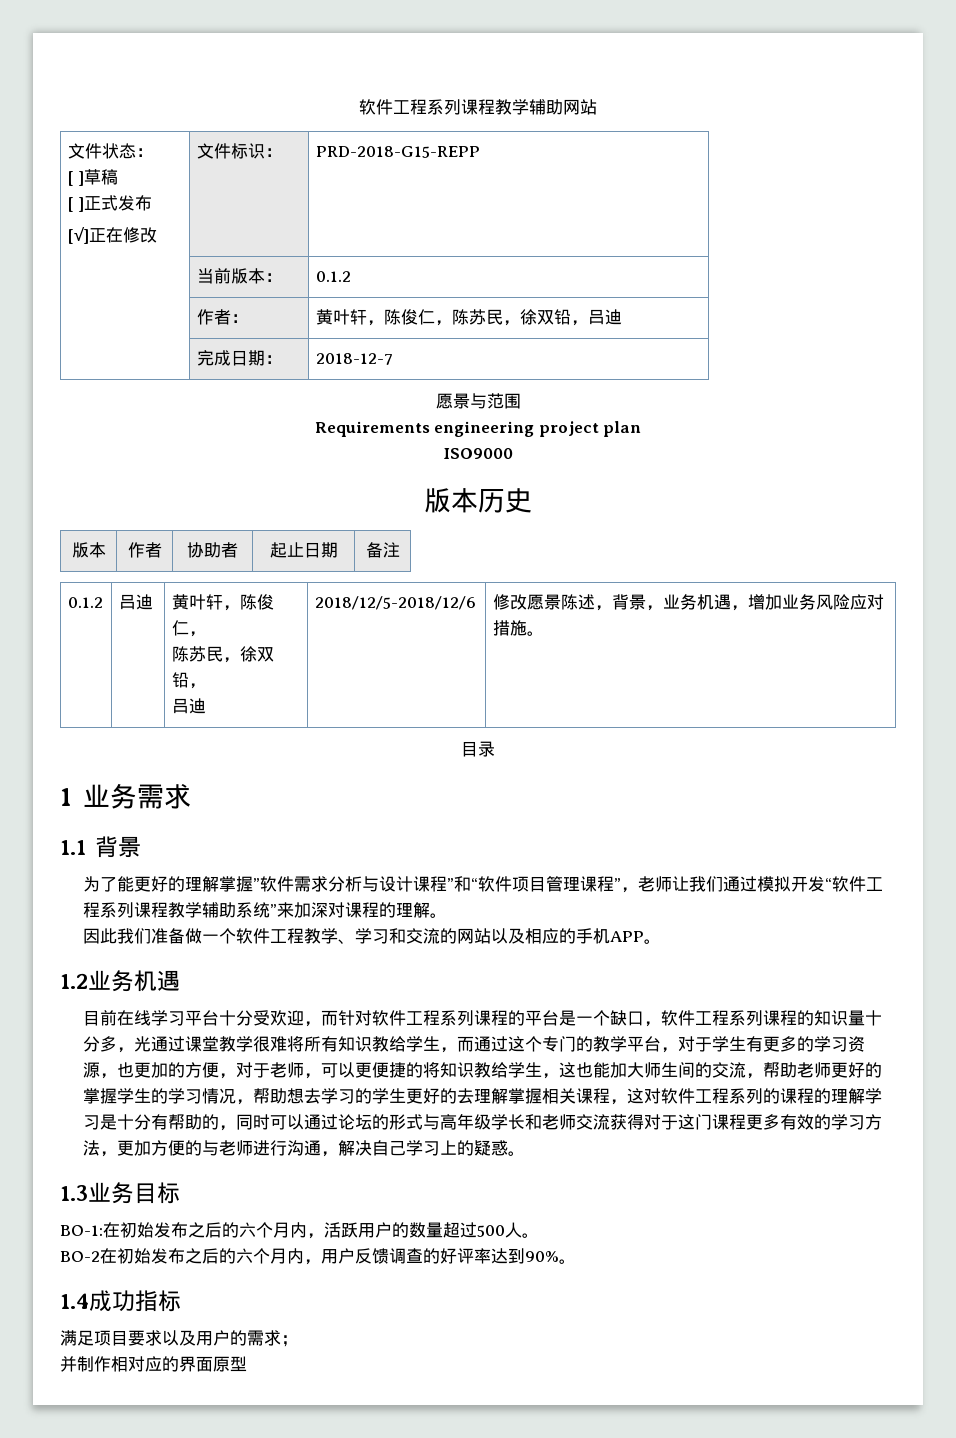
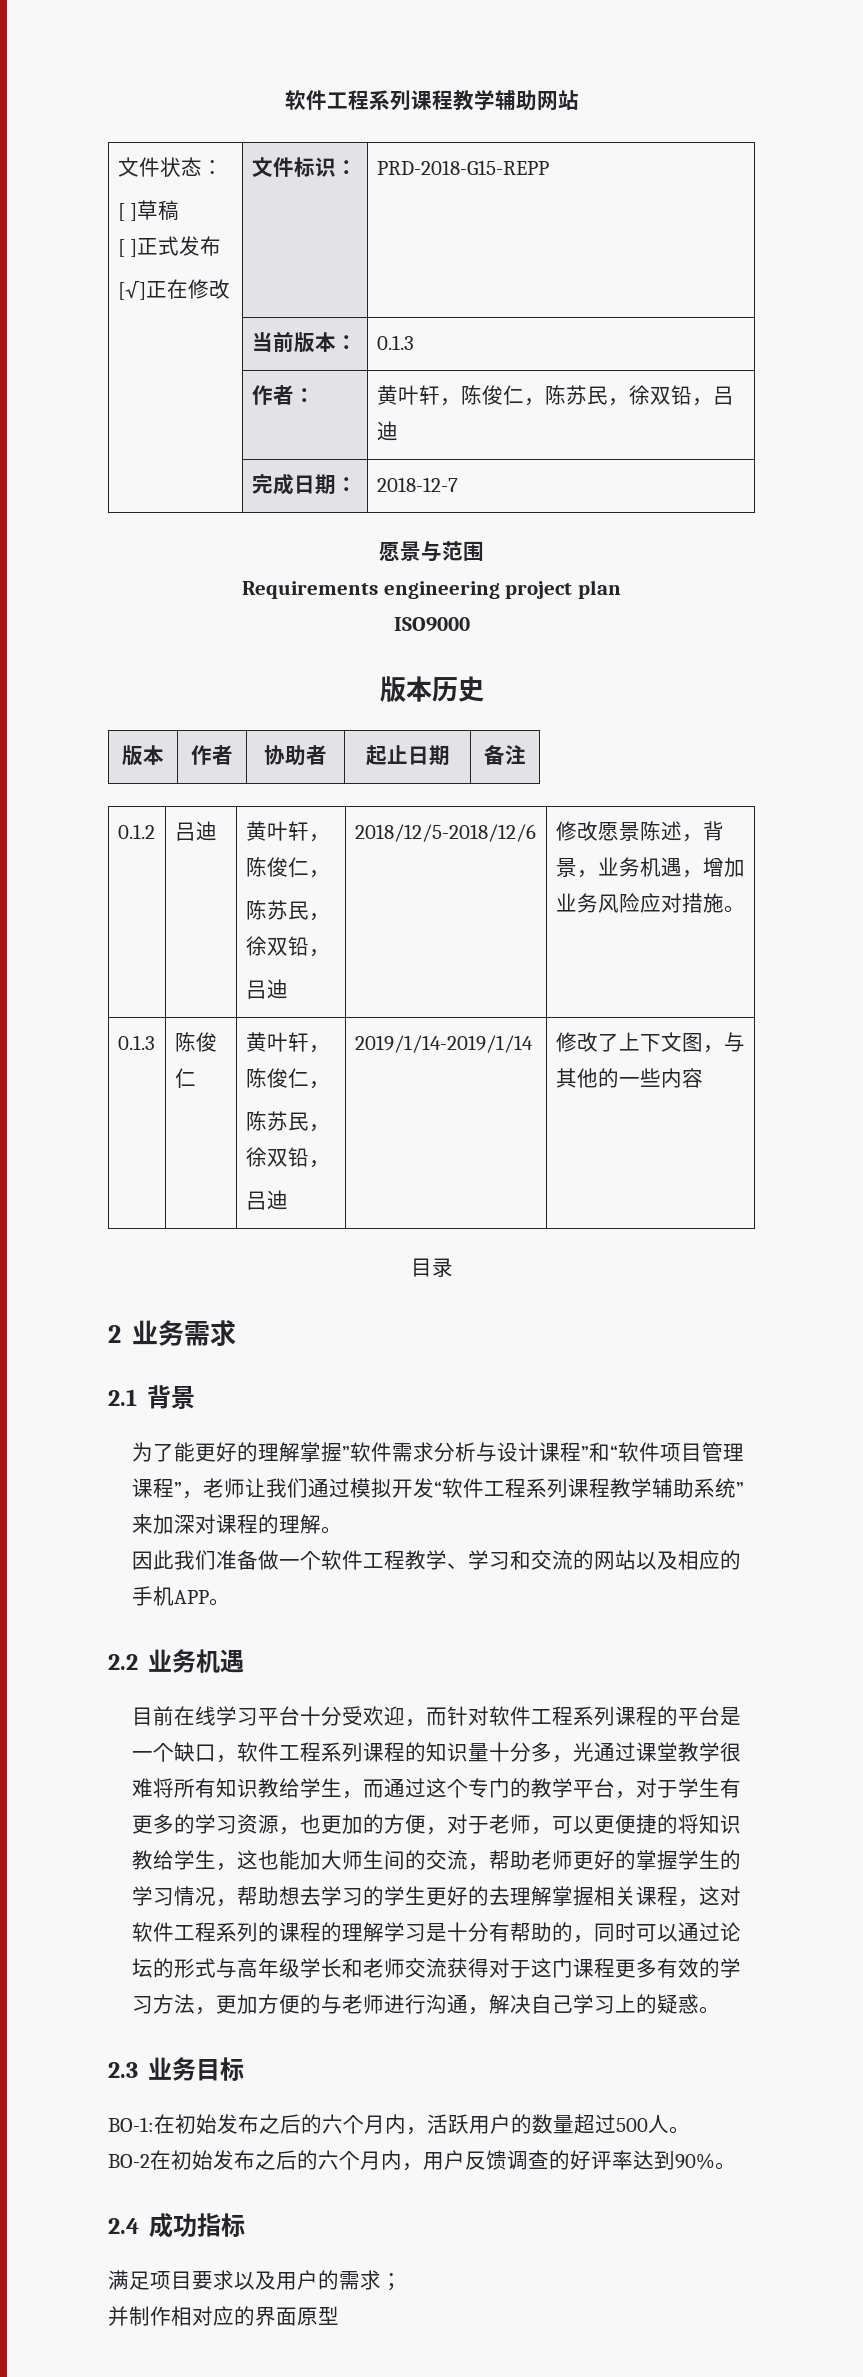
- | 当前版本： | 0.1.2
+ | 当前版本： | 0.1.3
+ 0.1.3 | 陈俊仁 | 黄叶轩，陈俊仁，
+ 陈苏民，徐双铅，
+ 吕迪 | 2019/1/14-2019/1/14 | 修改了上下文图，与其他的一些内容
- 1业务需求
+ 2业务需求
- 1.1背景
+ 2.1背景
- 1.2业务机遇
+ 2.2业务机遇
- 1.3业务目标
+ 2.3业务目标
- 1.4成功指标
+ 2.4成功指标

